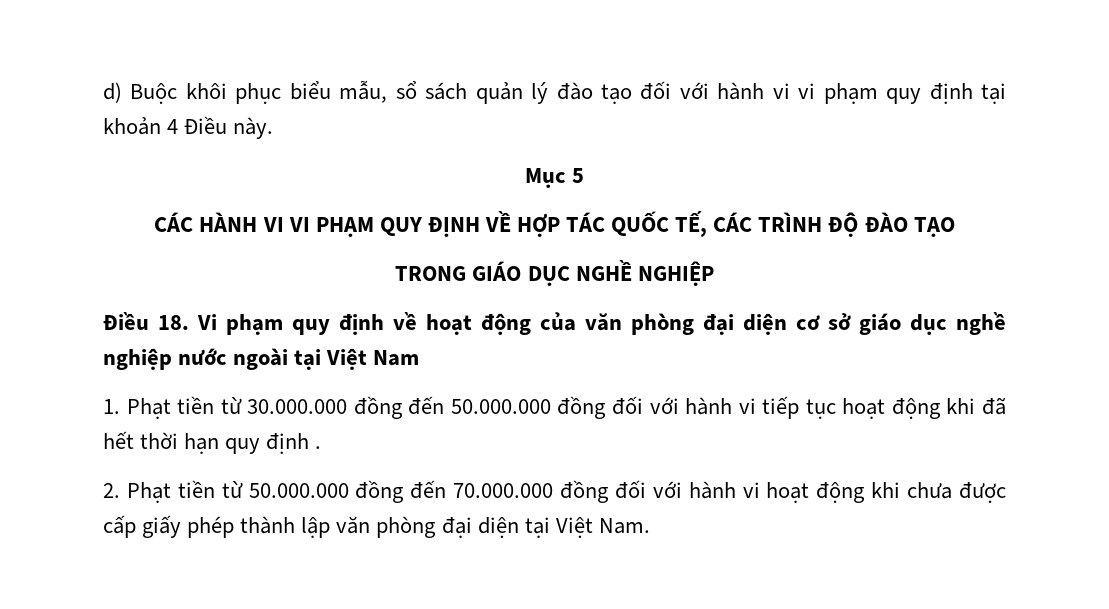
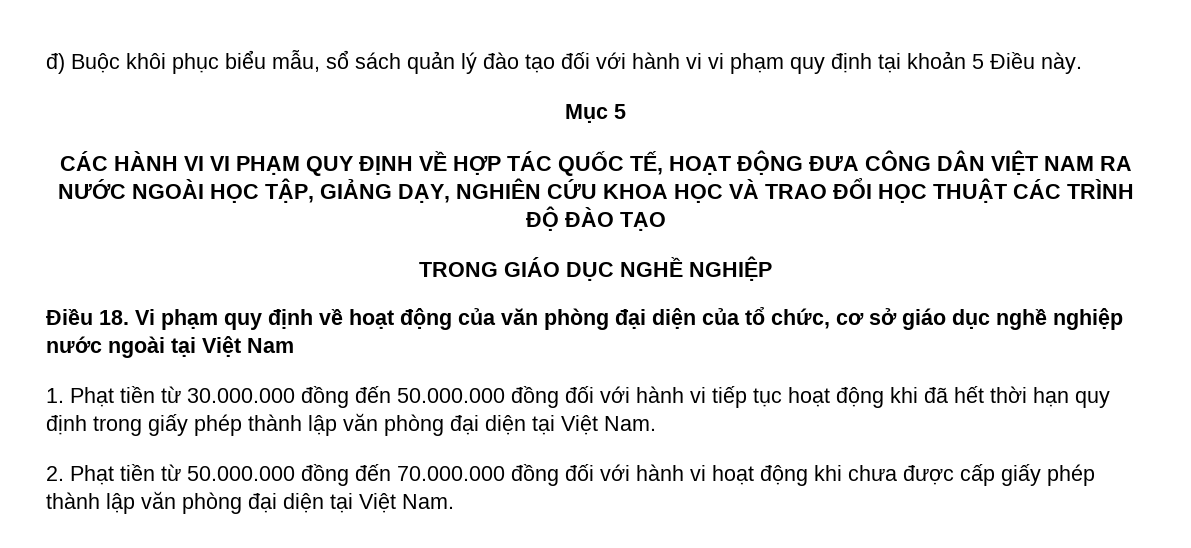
- d) Buộc khôi phục biểu mẫu, sổ sách quản lý đào tạo đối với hành vi vi phạm quy định tại khoản 4 Điều này.
+ đ) Buộc khôi phục biểu mẫu, sổ sách quản lý đào tạo đối với hành vi vi phạm quy định tại khoản 5 Điều này.
- CÁC HÀNH VI VI PHẠM QUY ĐỊNH VỀ HỢP TÁC QUỐC TẾ, CÁC TRÌNH ĐỘ ĐÀO TẠO
+ CÁC HÀNH VI VI PHẠM QUY ĐỊNH VỀ HỢP TÁC QUỐC TẾ, HOẠT ĐỘNG ĐƯA CÔNG DÂN VIỆT NAM RA NƯỚC NGOÀI HỌC TẬP, GIẢNG DẠY, NGHIÊN CỨU KHOA HỌC VÀ TRAO ĐỔI HỌC THUẬT CÁC TRÌNH ĐỘ ĐÀO TẠO
- Điều 18. Vi phạm quy định về hoạt động của văn phòng đại diện cơ sở giáo dục nghề nghiệp nước ngoài tại Việt Nam
+ Điều 18. Vi phạm quy định về hoạt động của văn phòng đại diện của tổ chức, cơ sở giáo dục nghề nghiệp nước ngoài tại Việt Nam
- 1. Phạt tiền từ 30.000.000 đồng đến 50.000.000 đồng đối với hành vi tiếp tục hoạt động khi đã hết thời hạn quy định .
+ 1. Phạt tiền từ 30.000.000 đồng đến 50.000.000 đồng đối với hành vi tiếp tục hoạt động khi đã hết thời hạn quy định trong giấy phép thành lập văn phòng đại diện tại Việt Nam.

